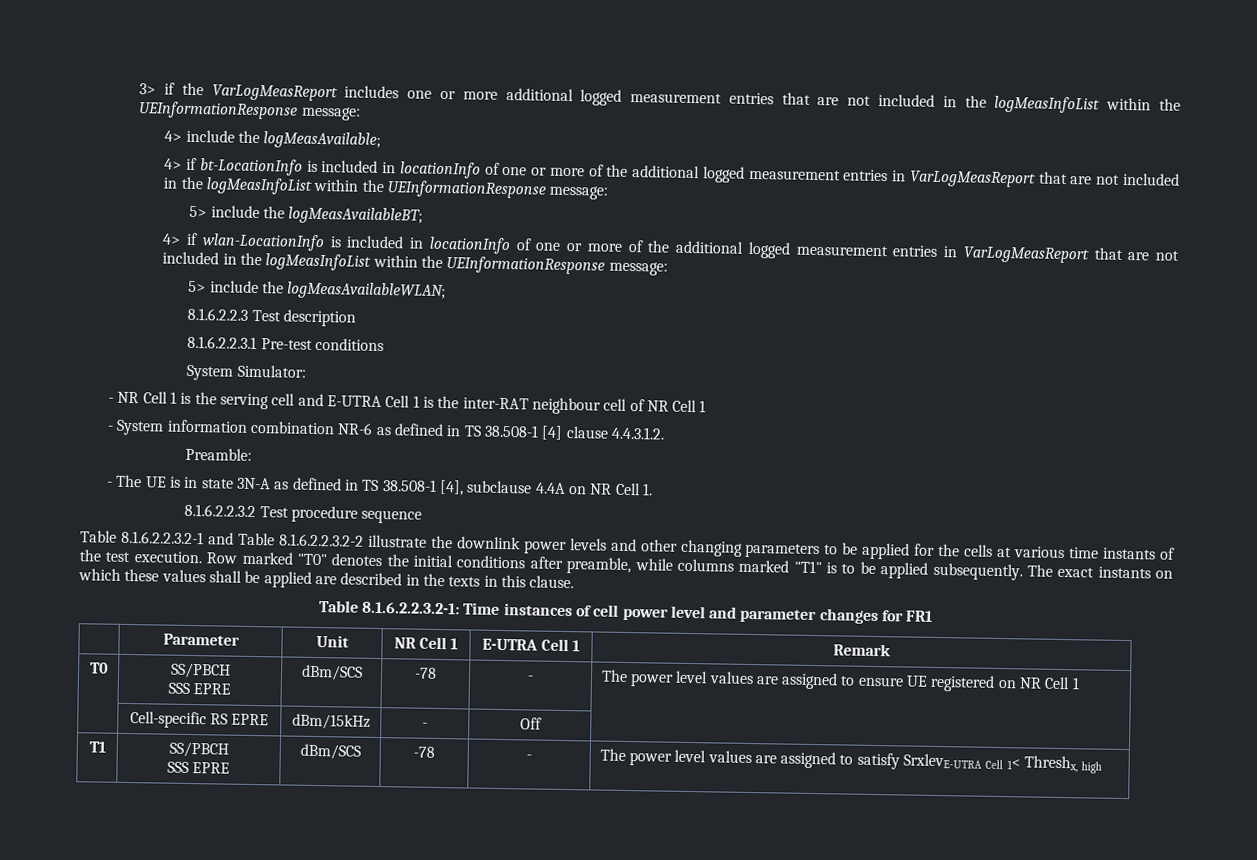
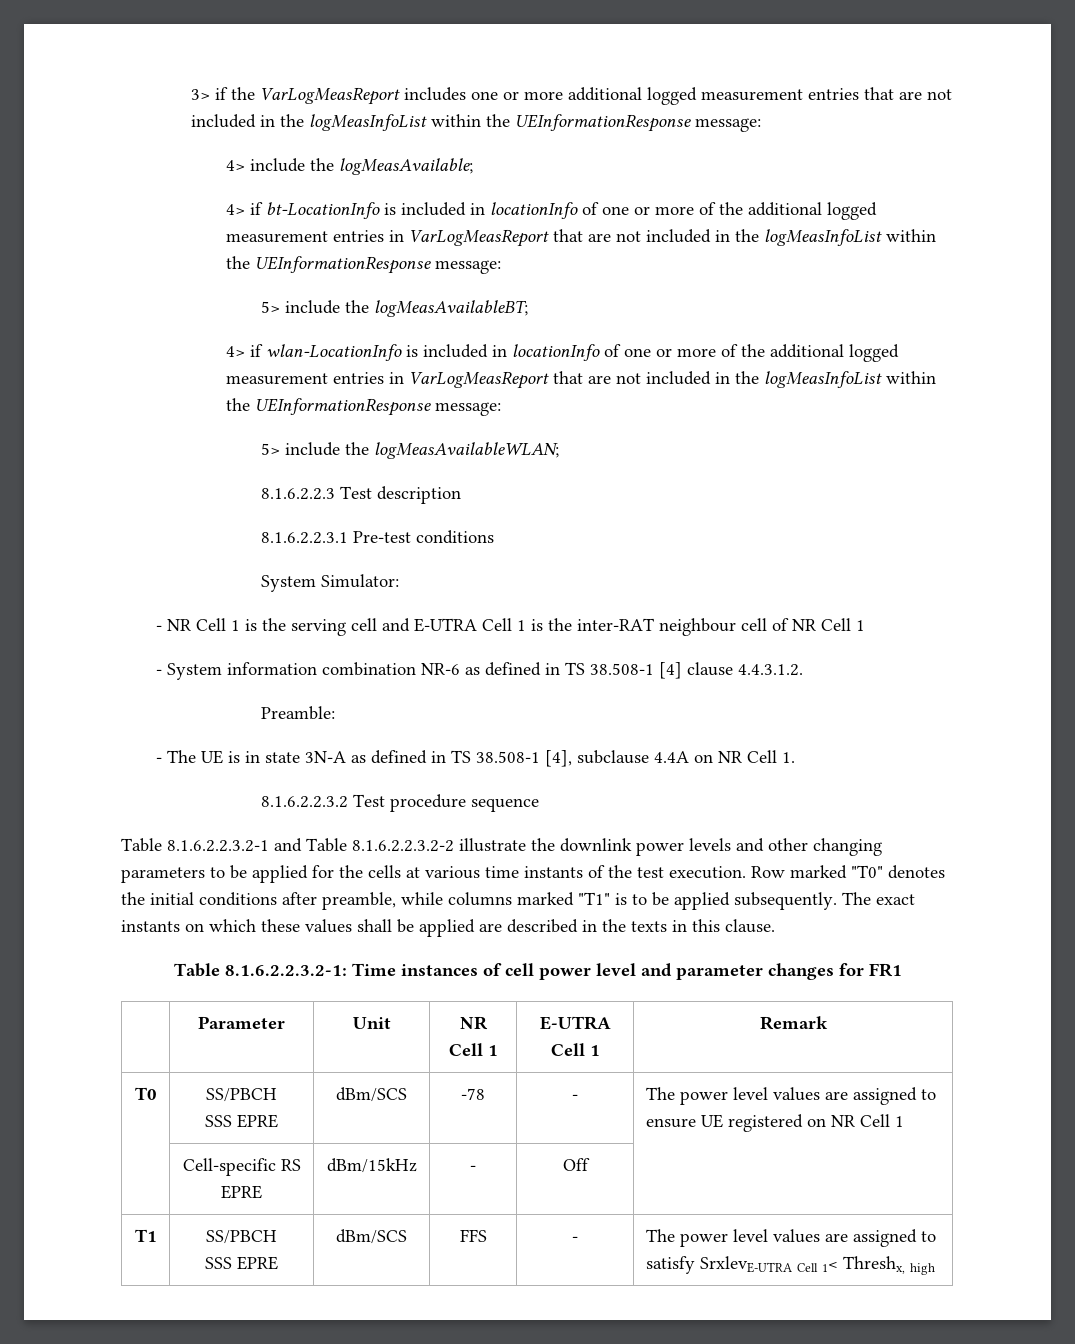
  T1 | SS/PBCH
- SSS EPRE | dBm/SCS | -78 | - | The power level values are assigned to satisfy SrxlevE-UTRA Cell 1< Threshx, high
+ SSS EPRE | dBm/SCS | FFS | - | The power level values are assigned to satisfy SrxlevE-UTRA Cell 1< Threshx, high

